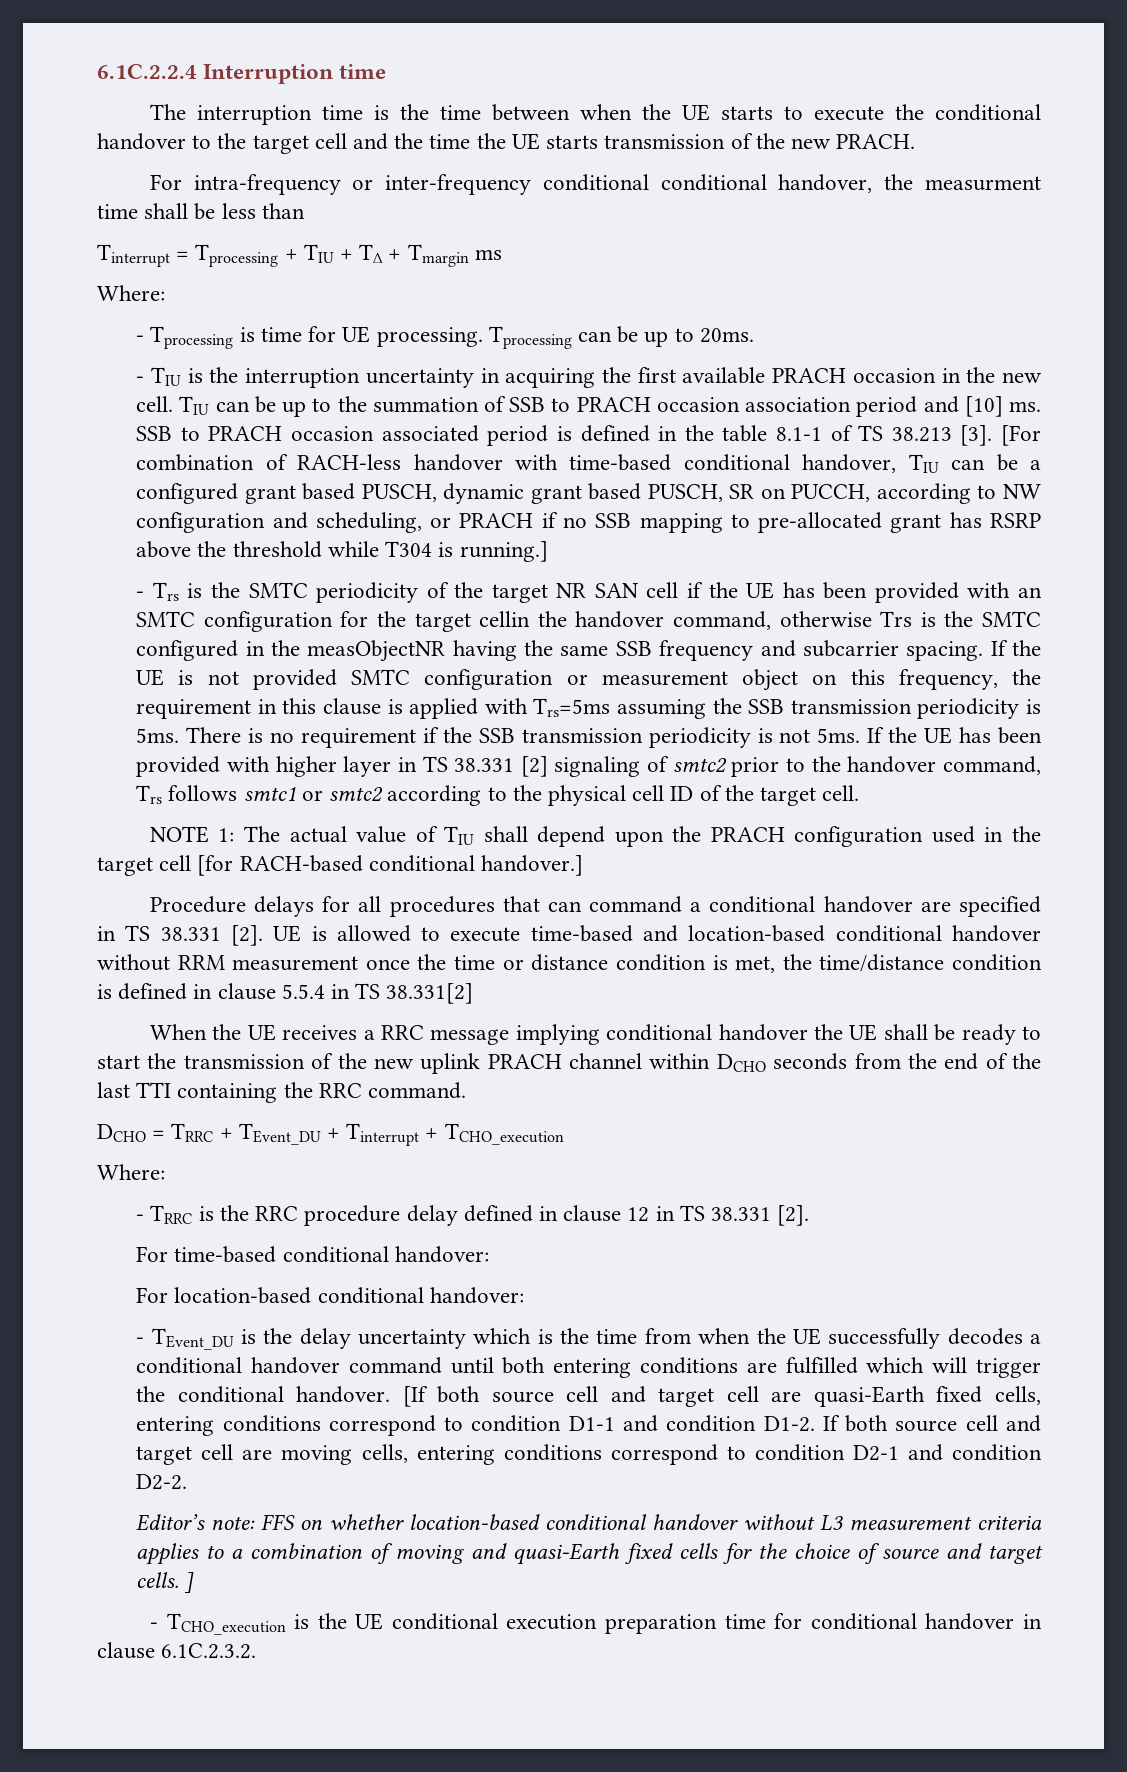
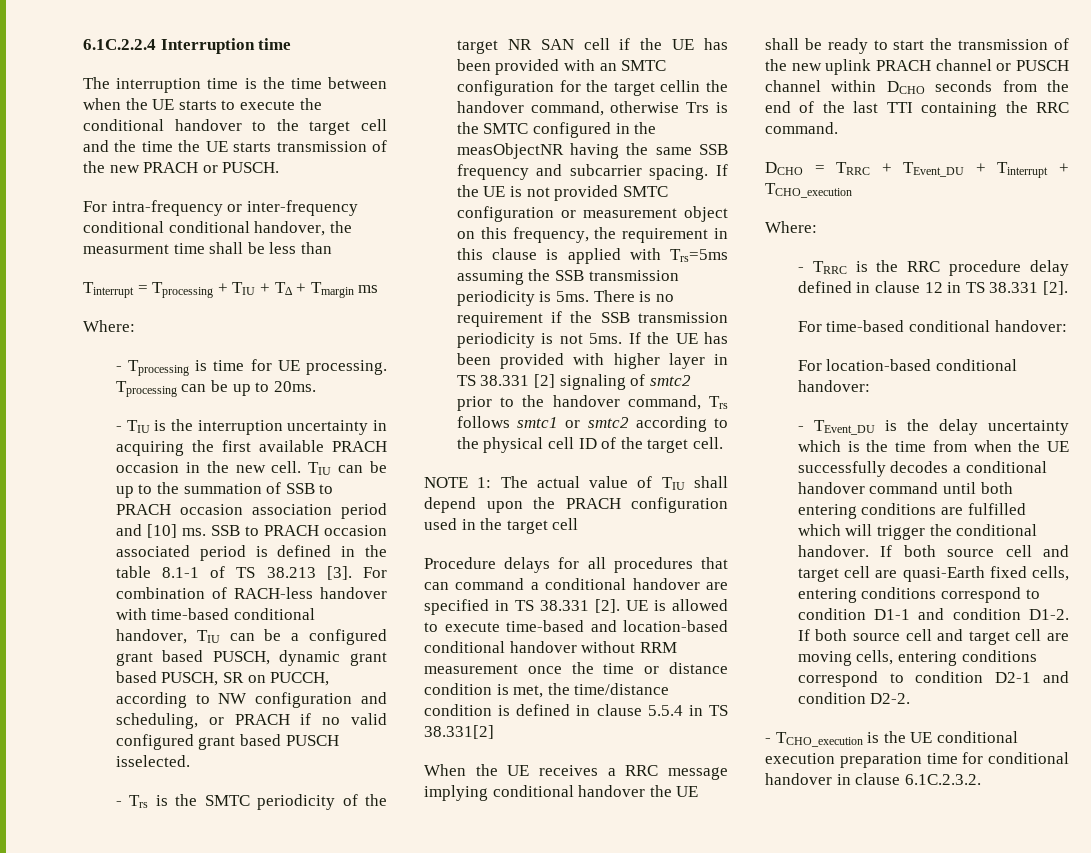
- The interruption time is the time between when the UE starts to execute the conditional handover to the target cell and the time the UE starts transmission of the new PRACH.
+ The interruption time is the time between when the UE starts to execute the conditional handover to the target cell and the time the UE starts transmission of the new PRACH or PUSCH.
- [For combination of RACH-less handover with time-based conditional handover, TIU can be a configured grant based PUSCH, dynamic grant based PUSCH, SR on PUCCH, according to NW configuration and scheduling, or PRACH if no SSB mapping to pre-allocated grant has RSRP above the threshold while T304 is running.]
+ For combination of RACH-less handover with time-based conditional handover, TIU can be a configured grant based PUSCH, dynamic grant based PUSCH, SR on PUCCH, according to NW configuration and scheduling, or PRACH if no valid configured grant based PUSCH isselected.
- NOTE 1: The actual value of TIU shall depend upon the PRACH configuration used in the target cell [for RACH-based conditional handover.]
+ NOTE 1: The actual value of TIU shall depend upon the PRACH configuration used in the target cell
- When the UE receives a RRC message implying conditional handover the UE shall be ready to start the transmission of the new uplink PRACH channel within DCHO seconds from the end of the last TTI containing the RRC command.
+ When the UE receives a RRC message implying conditional handover the UE shall be ready to start the transmission of the new uplink PRACH channel or PUSCH channel within DCHO seconds from the end of the last TTI containing the RRC command.
- [If both source cell and target cell are quasi-Earth fixed cells, entering conditions correspond to condition D1-1 and condition D1-2.
+ If both source cell and target cell are quasi-Earth fixed cells, entering conditions correspond to condition D1-1 and condition D1-2.
- Editor’s note: FFS on whether location-based conditional handover without L3 measurement criteria applies to a combination of moving and quasi-Earth fixed cells for the choice of source and target cells. ]

